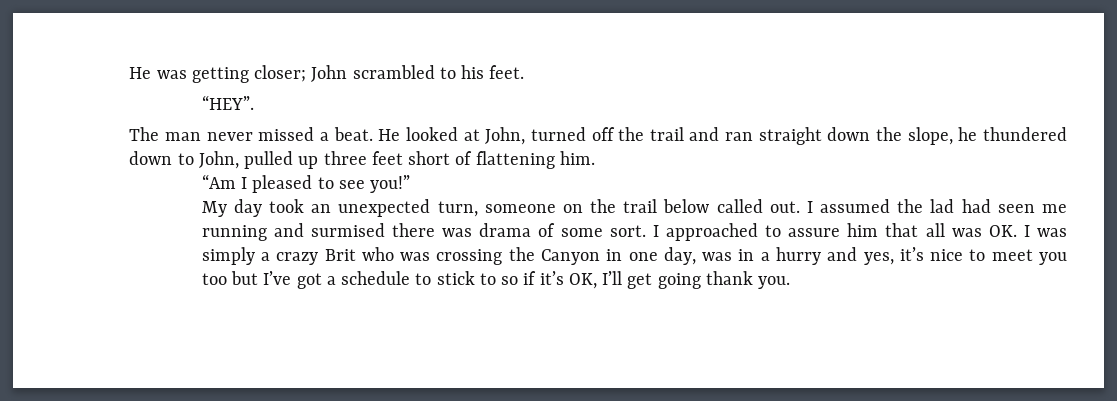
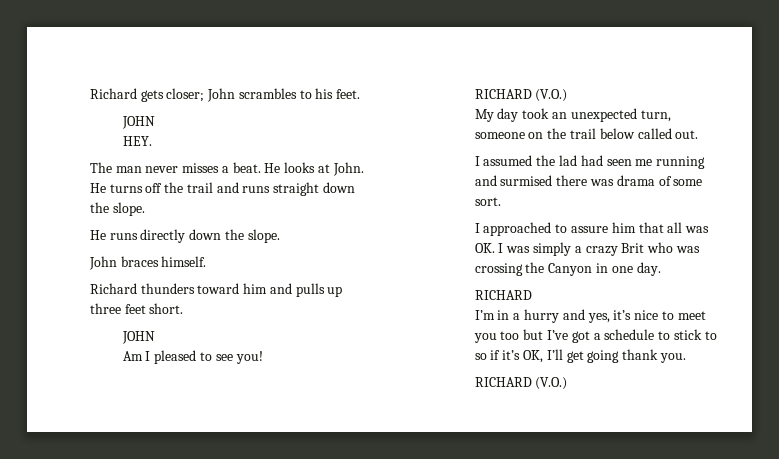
- He was getting closer; John scrambled to his feet.
- “HEY”.
+ Richard gets closer; John scrambles to his feet.
+ JOHN
+ HEY.
- The man never missed a beat.
+ The man never misses a beat.
- He looked at John, turned off the trail and ran straight down the slope, he thundered down to John, pulled up three feet short of flattening him.
- “Am I pleased to see you!”
+ He looks at John. He turns off the trail and runs straight down the slope.
+ He runs directly down the slope.
+ John braces himself.
+ Richard thunders toward him and pulls up three feet short.
+ JOHN
+ Am I pleased to see you!
+ RICHARD (V.O.)
- My day took an unexpected turn, someone on the trail below called out. I assumed the lad had seen me running and surmised there was drama of some sort. I approached to assure him that all was OK. I was simply a crazy Brit who was crossing the Canyon in one day, was in a hurry and yes, it’s nice to meet you too but I’ve got a schedule to stick to so if it’s OK, I’ll get going thank you.
+ My day took an unexpected turn, someone on the trail below called out.
+ I assumed the lad had seen me running and surmised there was drama of some sort.
+ I approached to assure him that all was OK. I was simply a crazy Brit who was crossing the Canyon in one day.
+ RICHARD
+ I’m in a hurry and yes, it’s nice to meet you too but I’ve got a schedule to stick to so if it’s OK, I’ll get going thank you.
+ RICHARD (V.O.)

